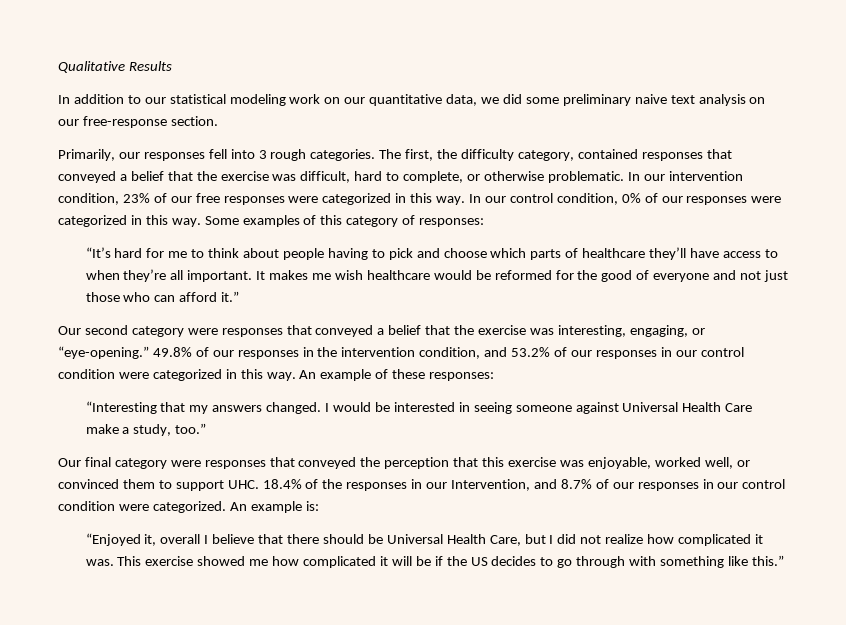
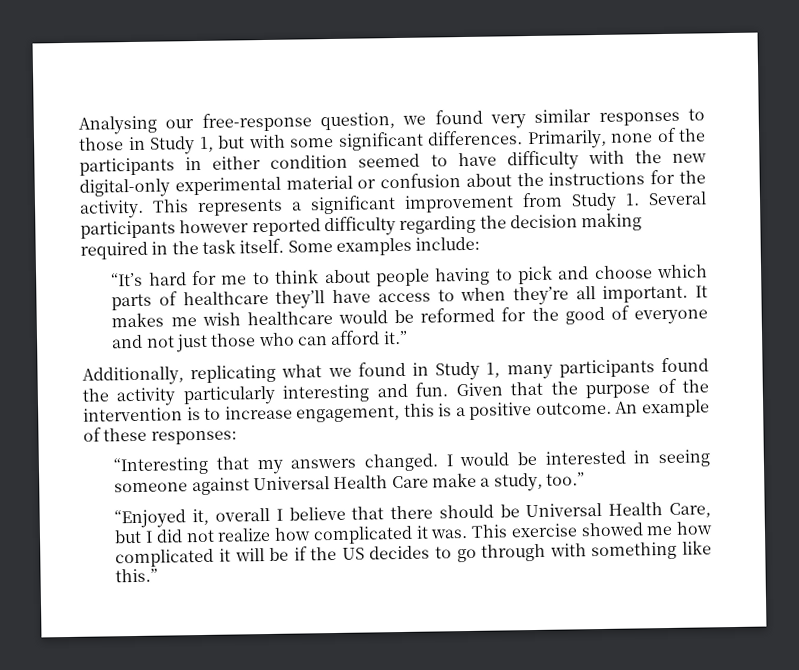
- Qualitative Results
- In addition to our statistical modeling work on our quantitative data, we did some preliminary naive text analysis on our free-response section.
- Primarily, our responses fell into 3 rough categories. The first, the difficulty category, contained responses that conveyed a belief that the exercise was difficult, hard to complete, or otherwise problematic. In our intervention condition, 23% of our free responses were categorized in this way. In our control condition, 0% of our responses were categorized in this way. Some examples of this category of responses:
+ Analysing our free-response question, we found very similar responses to those in Study 1, but with some significant differences. Primarily, none of the participants in either condition seemed to have difficulty with the new digital-only experimental material or confusion about the instructions for the activity. This represents a significant improvement from Study 1. Several participants however reported difficulty regarding the decision making required in the task itself. Some examples include:
- Our second category were responses that conveyed a belief that the exercise was interesting, engaging, or “eye-opening.” 49.8% of our responses in the intervention condition, and 53.2% of our responses in our control condition were categorized in this way.
+ Additionally, replicating what we found in Study 1, many participants found the activity particularly interesting and fun. Given that the purpose of the intervention is to increase engagement, this is a positive outcome.
- Our final category were responses that conveyed the perception that this exercise was enjoyable, worked well, or convinced them to support UHC. 18.4% of the responses in our Intervention, and 8.7% of our responses in our control condition were categorized. An example is:

